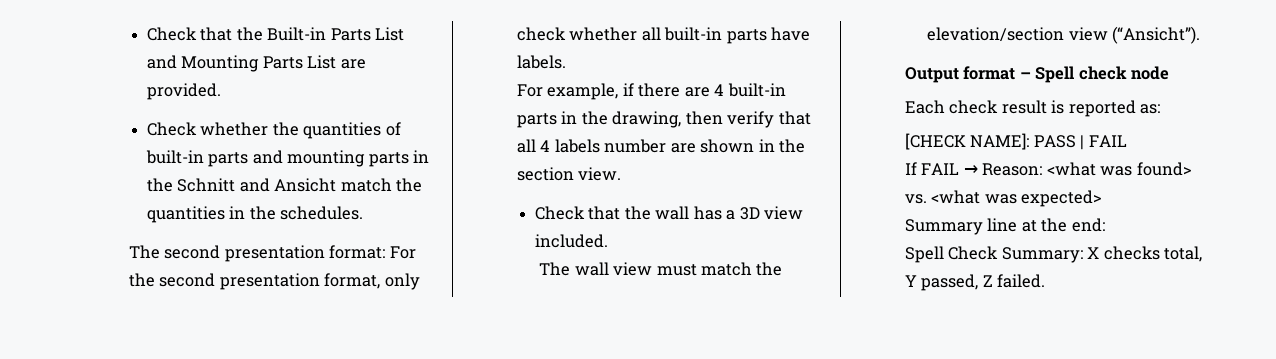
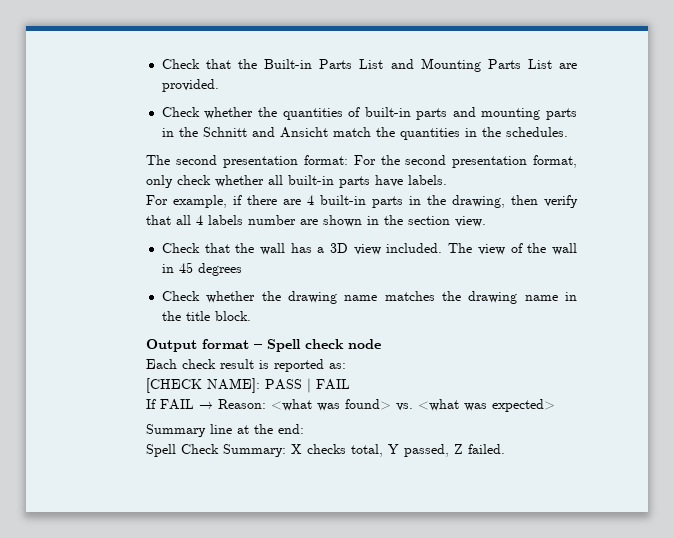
- Check that the wall has a 3D view included.
- The wall view must match the elevation/section view (“Ansicht”).
+ Check that the wall has a 3D view included. The view of the wall in 45 degrees
+ Check whether the drawing name matches the drawing name in the title block.

